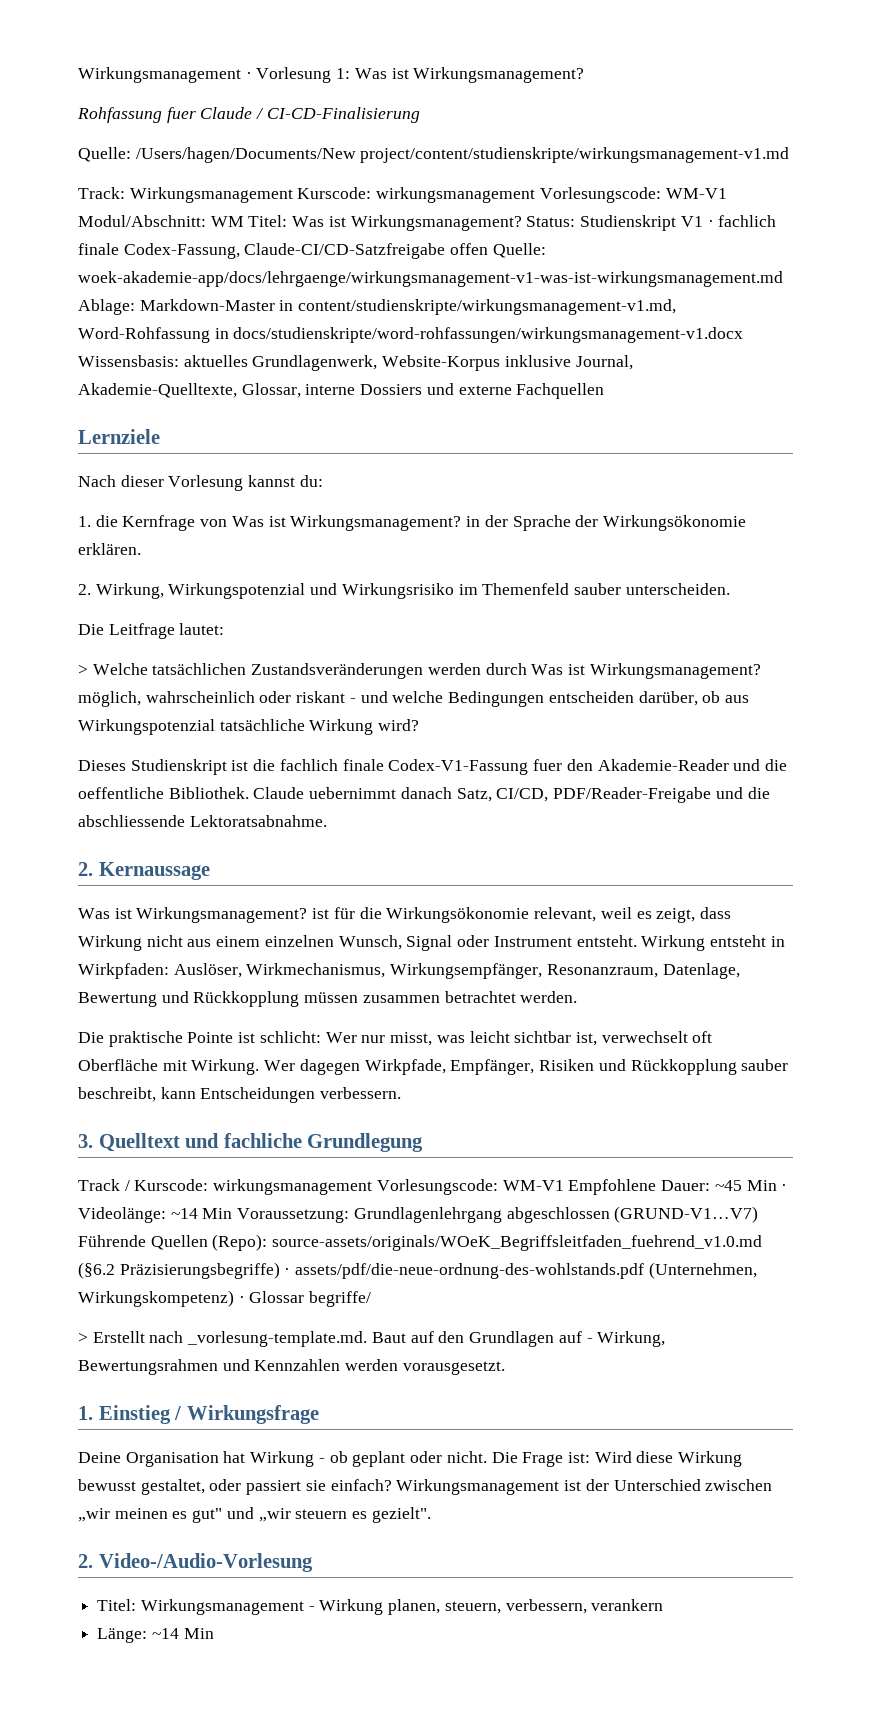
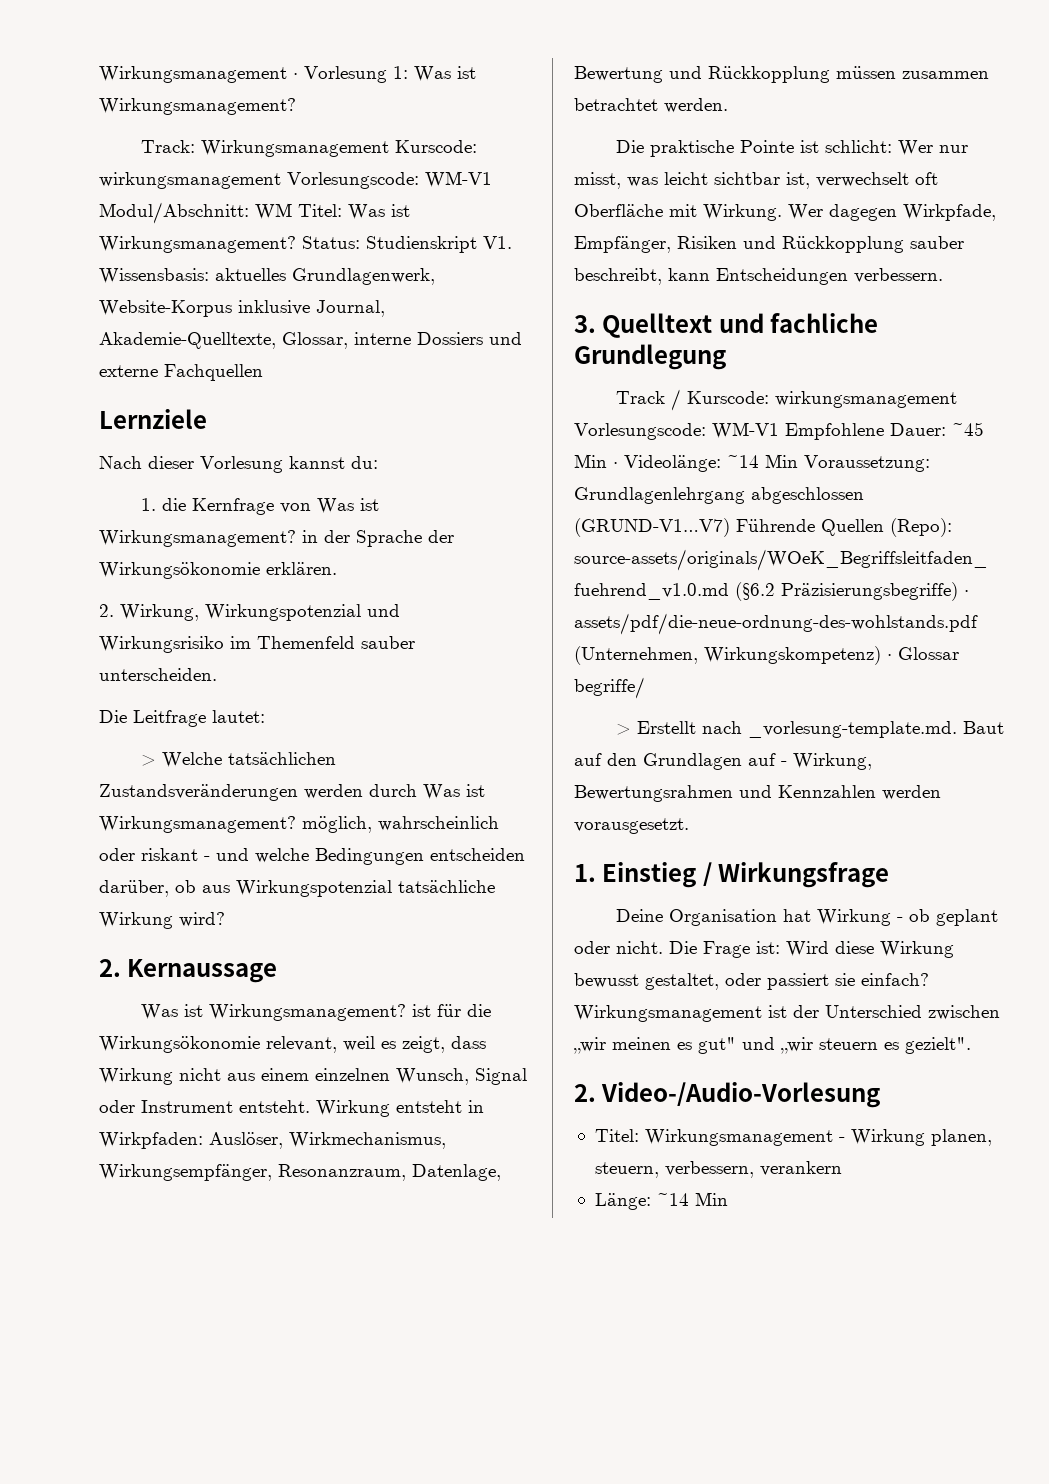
- Rohfassung fuer Claude / CI-CD-Finalisierung
- Quelle: /Users/hagen/Documents/New project/content/studienskripte/wirkungsmanagement-v1.md
- Status: Studienskript V1 · fachlich finale Codex-Fassung, Claude-CI/CD-Satzfreigabe offen Quelle: woek-akademie-app/docs/lehrgaenge/wirkungsmanagement-v1-was-ist-wirkungsmanagement.md Ablage: Markdown-Master in content/studienskripte/wirkungsmanagement-v1.md, Word-Rohfassung in docs/studienskripte/word-rohfassungen/wirkungsmanagement-v1.docx Wissensbasis: aktuelles Grundlagenwerk, Website-Korpus inklusive Journal, Akademie-Quelltexte, Glossar, interne Dossiers und externe Fachquellen
+ Status: Studienskript V1. Wissensbasis: aktuelles Grundlagenwerk, Website-Korpus inklusive Journal, Akademie-Quelltexte, Glossar, interne Dossiers und externe Fachquellen
- Dieses Studienskript ist die fachlich finale Codex-V1-Fassung fuer den Akademie-Reader und die oeffentliche Bibliothek. Claude uebernimmt danach Satz, CI/CD, PDF/Reader-Freigabe und die abschliessende Lektoratsabnahme.

